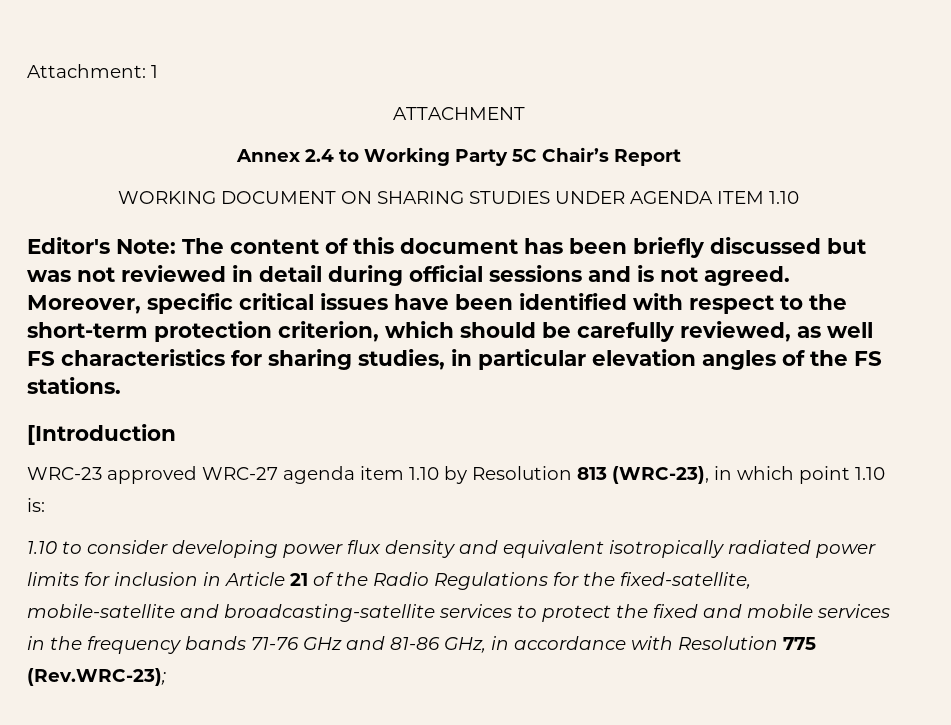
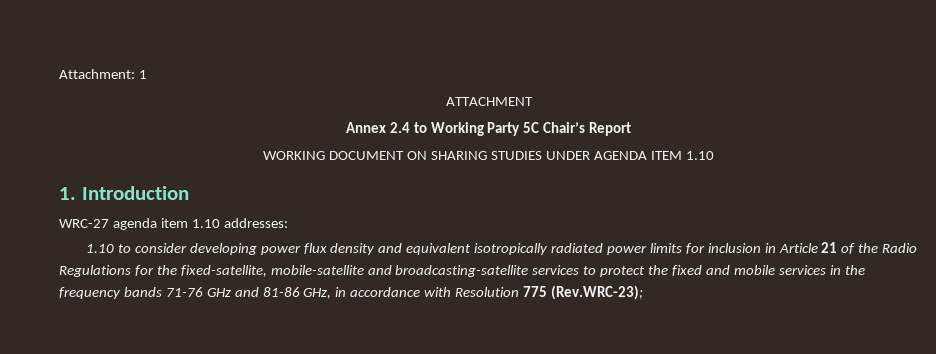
- Editor's Note: The content of this document has been briefly discussed but was not reviewed in detail during official sessions and is not agreed. Moreover, specific critical issues have been identified with respect to the short-term protection criterion, which should be carefully reviewed, as well FS characteristics for sharing studies, in particular elevation angles of the FS stations.
- [Introduction
- WRC-23 approved WRC-27 agenda item 1.10 by Resolution 813 (WRC-23), in which point 1.10 is:
+ 1. Introduction
+ WRC-27 agenda item 1.10 addresses:

